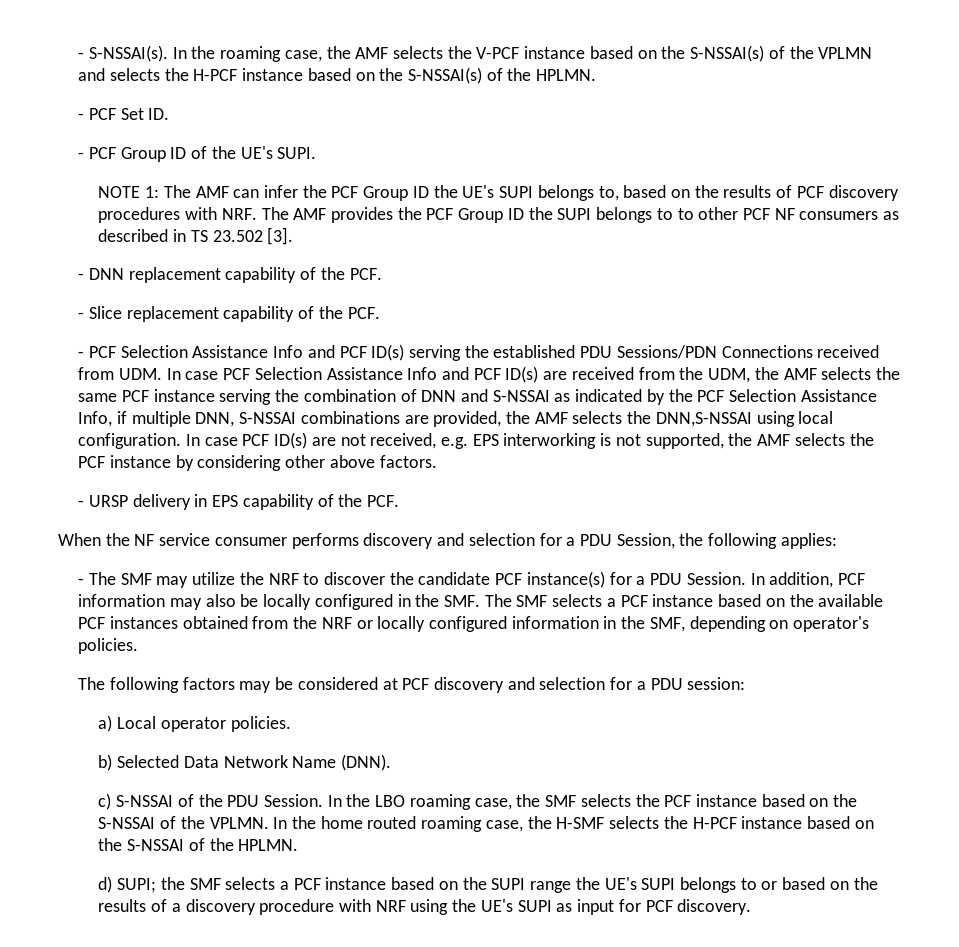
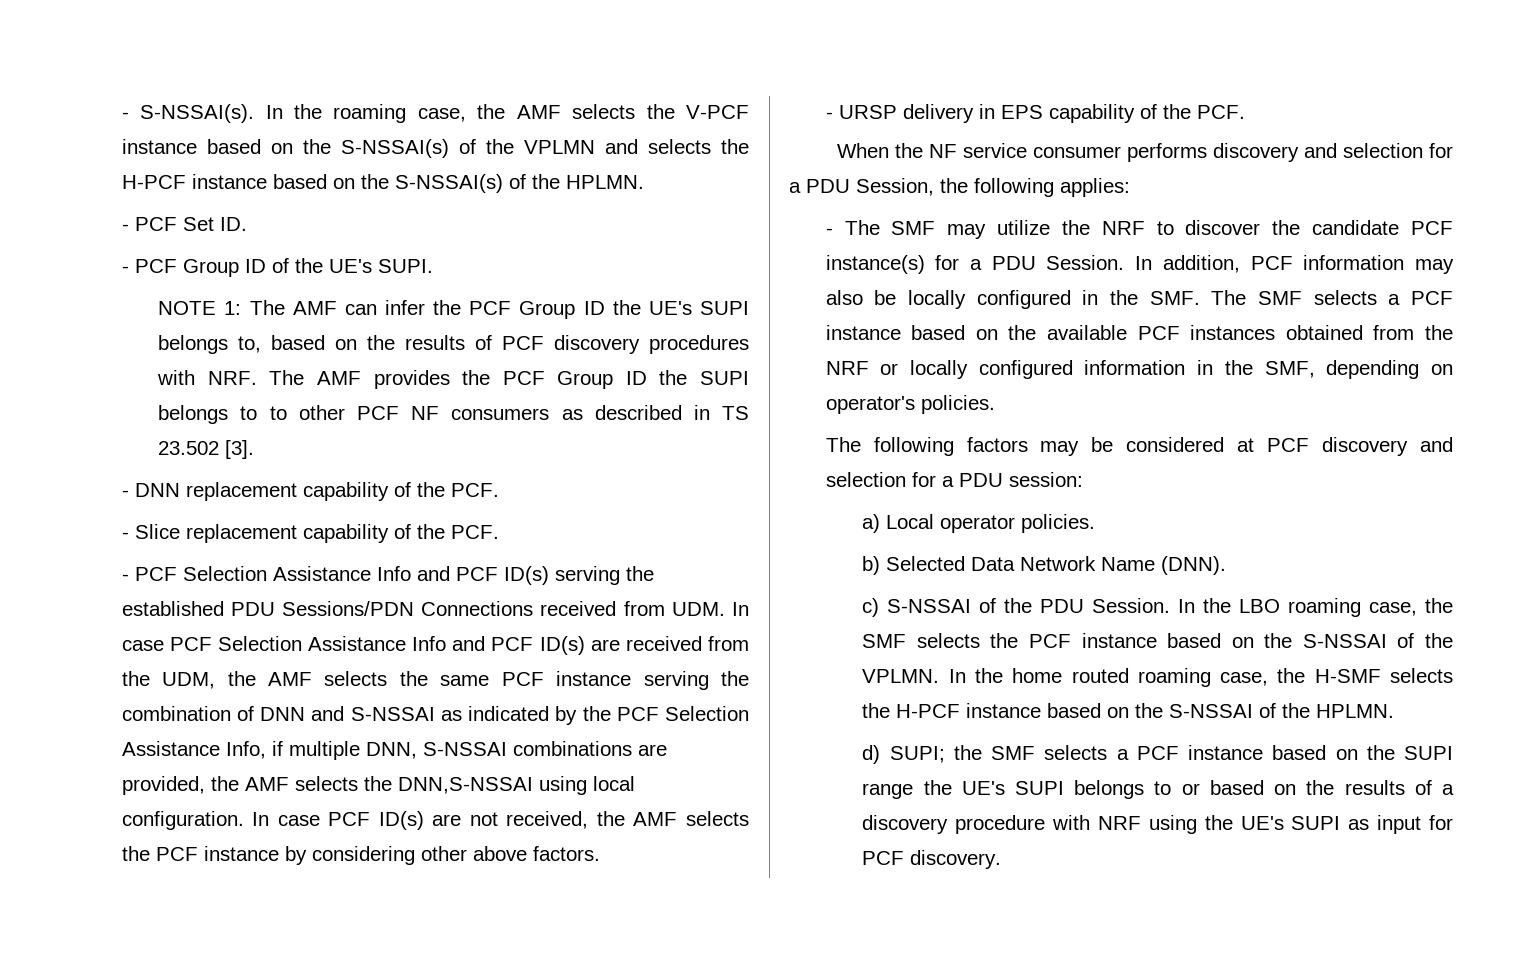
- In case PCF ID(s) are not received, e.g. EPS interworking is not supported, the AMF selects the PCF instance by considering other above factors.
+ In case PCF ID(s) are not received, the AMF selects the PCF instance by considering other above factors.

